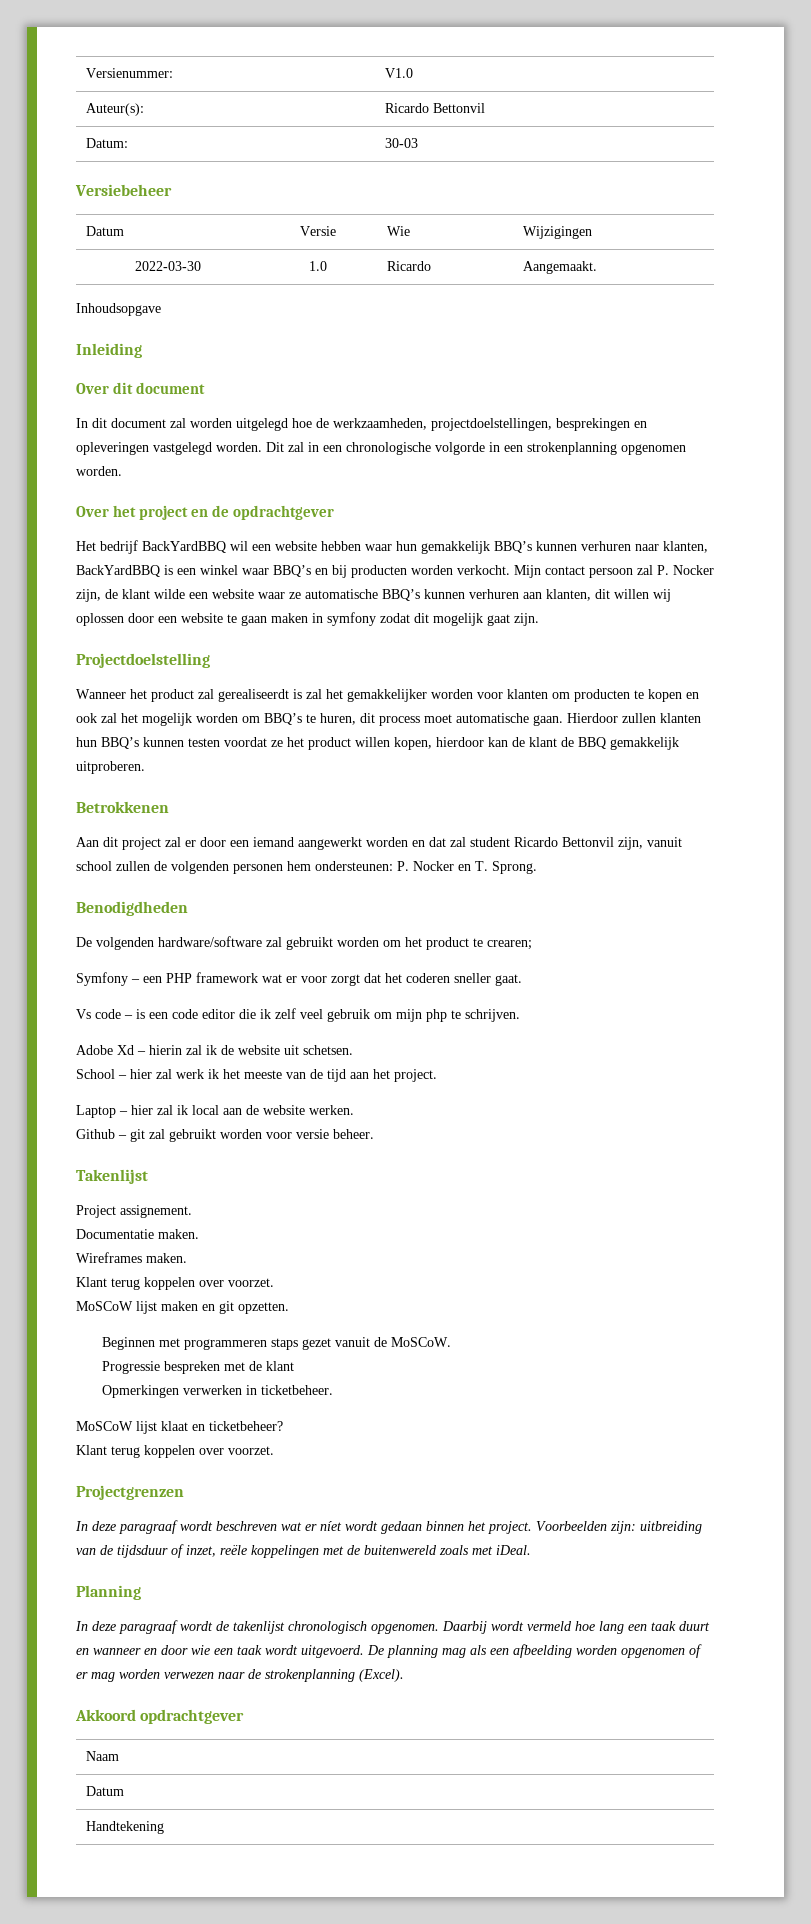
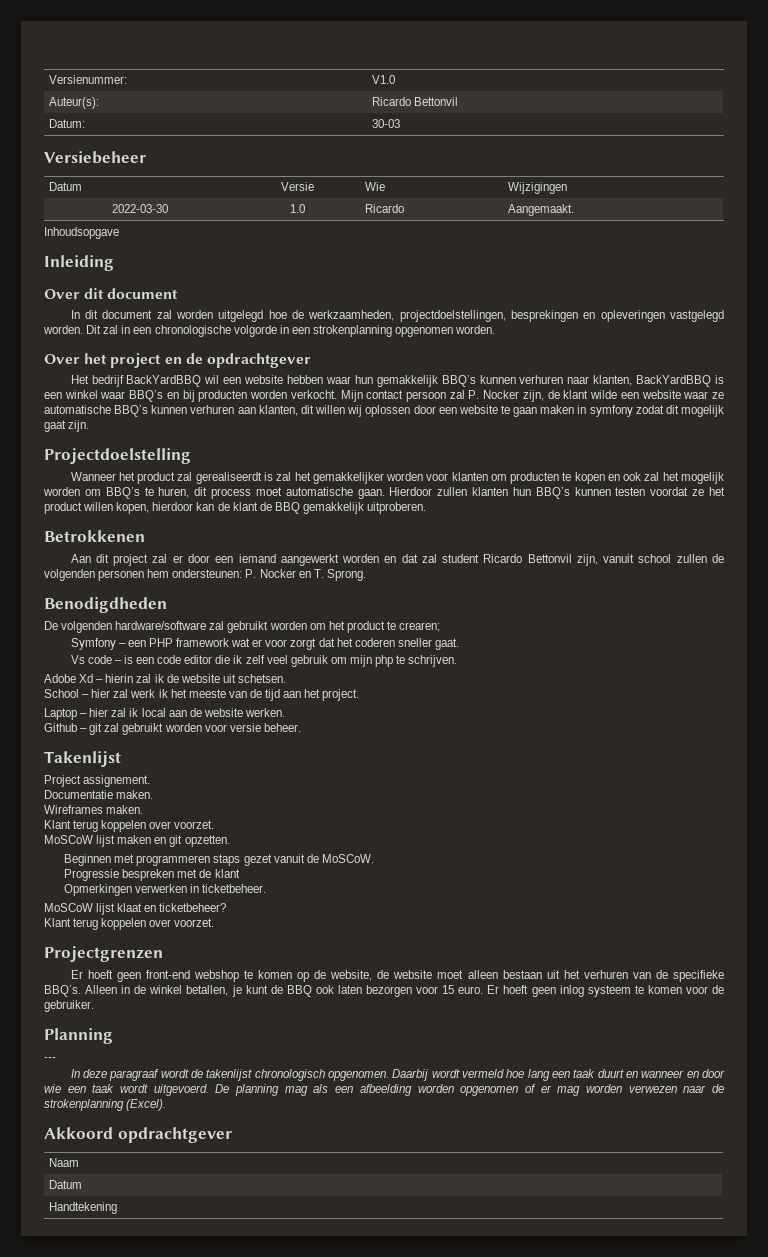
- In deze paragraaf wordt beschreven wat er níet wordt gedaan binnen het project. Voorbeelden zijn: uitbreiding van de tijdsduur of inzet, reële koppelingen met de buitenwereld zoals met iDeal.
+ Er hoeft geen front-end webshop te komen op de website, de website moet alleen bestaan uit het verhuren van de specifieke BBQ’s. Alleen in de winkel betallen, je kunt de BBQ ook laten bezorgen voor 15 euro. Er hoeft geen inlog systeem te komen voor de gebruiker.
+ ---

